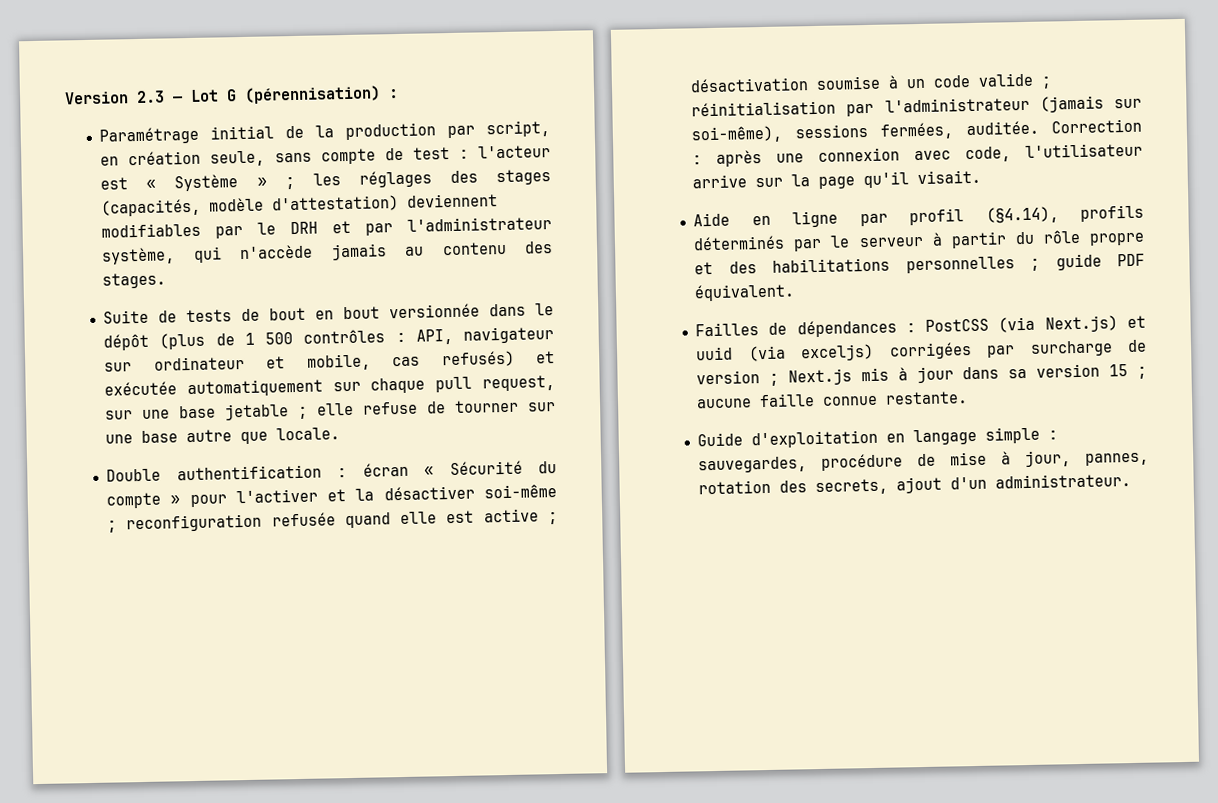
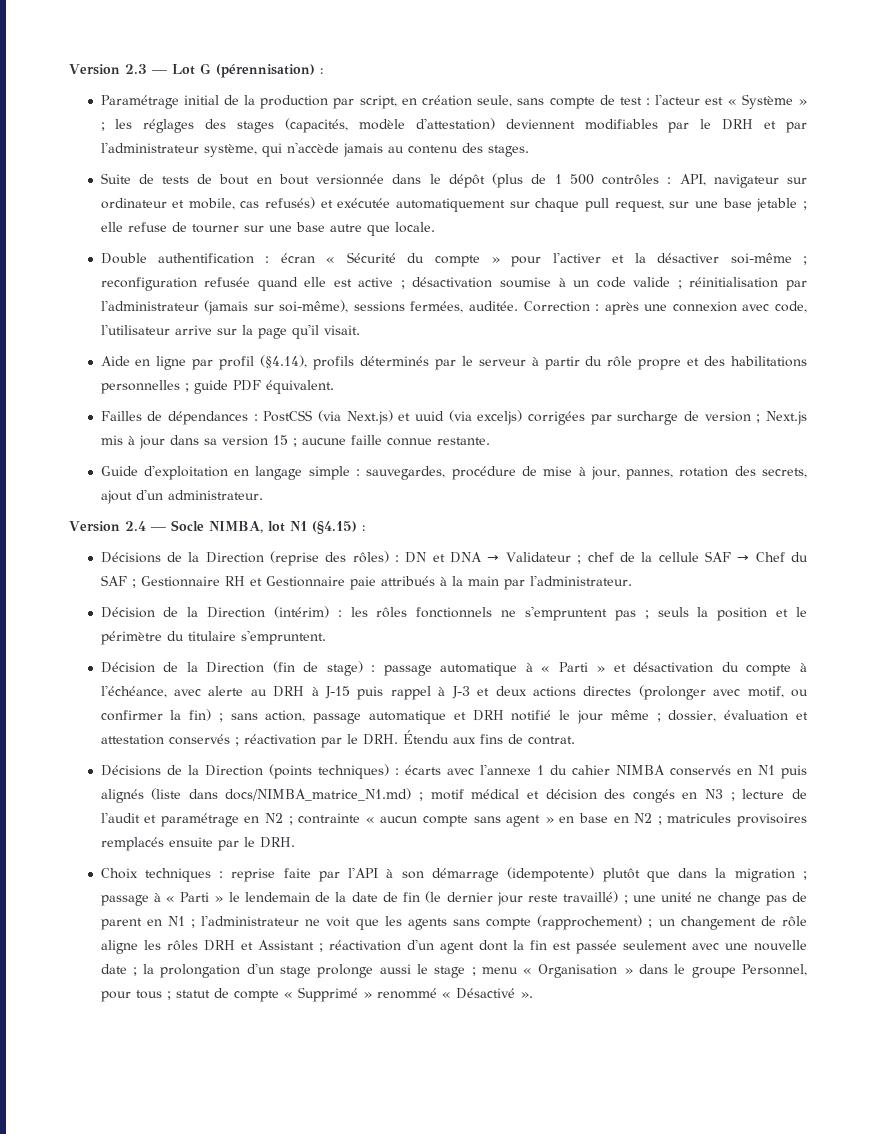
+ Version 2.4 — Socle NIMBA, lot N1 (§4.15) :
+ Décisions de la Direction (reprise des rôles) : DN et DNA → Validateur ; chef de la cellule SAF → Chef du SAF ; Gestionnaire RH et Gestionnaire paie attribués à la main par l'administrateur.
+ Décision de la Direction (intérim) : les rôles fonctionnels ne s'empruntent pas ; seuls la position et le périmètre du titulaire s'empruntent.
+ Décision de la Direction (fin de stage) : passage automatique à « Parti » et désactivation du compte à l'échéance, avec alerte au DRH à J-15 puis rappel à J-3 et deux actions directes (prolonger avec motif, ou confirmer la fin) ; sans action, passage automatique et DRH notifié le jour même ; dossier, évaluation et attestation conservés ; réactivation par le DRH. Étendu aux fins de contrat.
+ Décisions de la Direction (points techniques) : écarts avec l'annexe 1 du cahier NIMBA conservés en N1 puis alignés (liste dans docs/NIMBA_matrice_N1.md) ; motif médical et décision des congés en N3 ; lecture de l'audit et paramétrage en N2 ; contrainte « aucun compte sans agent » en base en N2 ; matricules provisoires remplacés ensuite par le DRH.
+ Choix techniques : reprise faite par l'API à son démarrage (idempotente) plutôt que dans la migration ; passage à « Parti » le lendemain de la date de fin (le dernier jour reste travaillé) ; une unité ne change pas de parent en N1 ; l'administrateur ne voit que les agents sans compte (rapprochement) ; un changement de rôle aligne les rôles DRH et Assistant ; réactivation d'un agent dont la fin est passée seulement avec une nouvelle date ; la prolongation d'un stage prolonge aussi le stage ; menu « Organisation » dans le groupe Personnel, pour tous ; statut de compte « Supprimé » renommé « Désactivé ».

